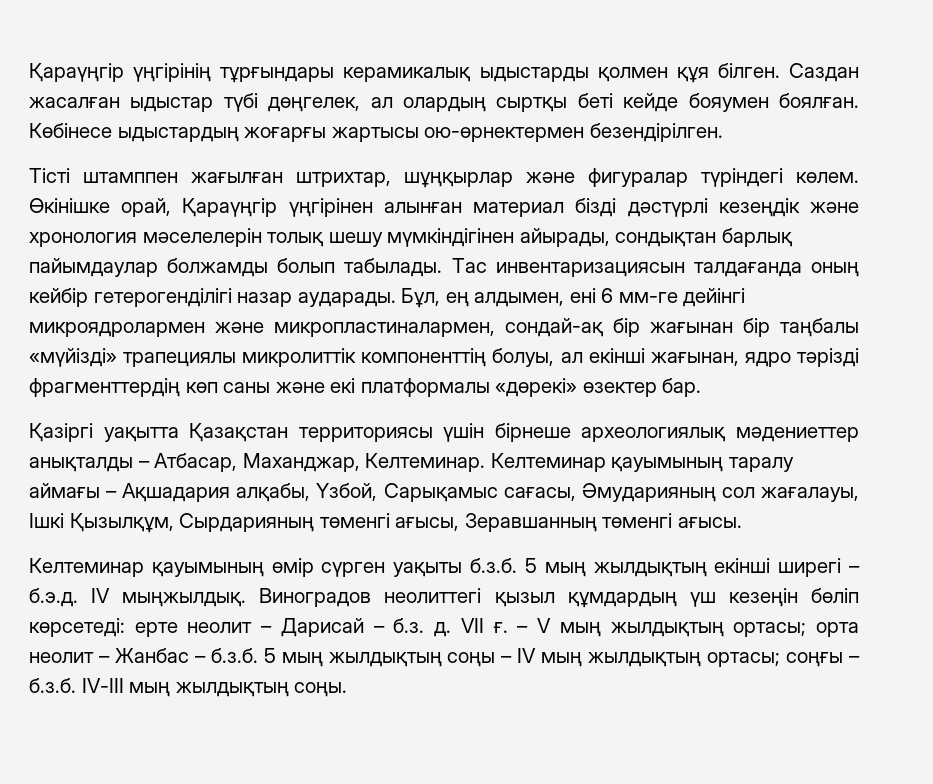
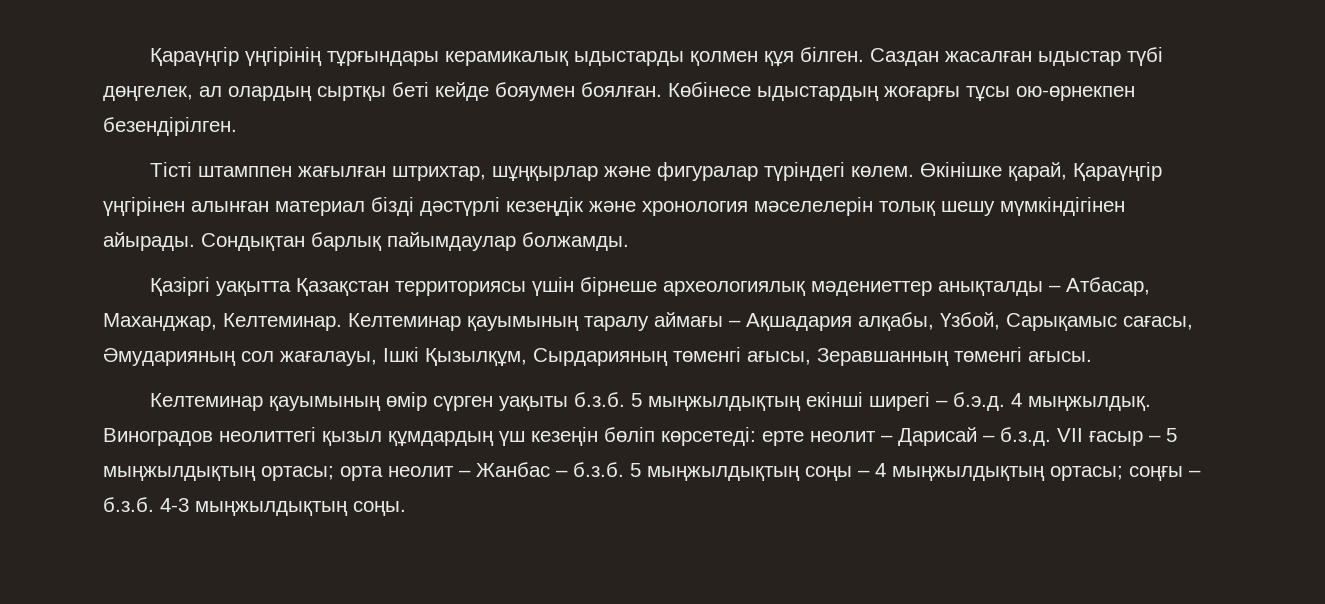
- Көбінесе ыдыстардың жоғарғы жартысы ою-өрнектермен безендірілген.
+ Көбінесе ыдыстардың жоғарғы тұсы ою-өрнекпен безендірілген.
- Өкінішке орай, Қараүңгір үңгірінен алынған материал бізді дәстүрлі кезеңдік және хронология мәселелерін толық шешу мүмкіндігінен айырады, сондықтан барлық пайымдаулар болжамды болып табылады. Тас инвентаризациясын талдағанда оның кейбір гетерогенділігі назар аударады. Бұл, ең алдымен, ені 6 мм-ге дейінгі микроядролармен және микропластиналармен, сондай-ақ бір жағынан бір таңбалы «мүйізді» трапециялы микролиттік компоненттің болуы, ал екінші жағынан, ядро тәрізді фрагменттердің көп саны және екі платформалы «дөрекі» өзектер бар.
+ Өкінішке қарай, Қараүңгір үңгірінен алынған материал бізді дәстүрлі кезеңдік және хронология мәселелерін толық шешу мүмкіндігінен айырады. Сондықтан барлық пайымдаулар болжамды.
- Келтеминар қауымының өмір сүрген уақыты б.з.б. 5 мың жылдықтың екінші ширегі – б.э.д. IV мыңжылдық.
+ Келтеминар қауымының өмір сүрген уақыты б.з.б. 5 мыңжылдықтың екінші ширегі – б.э.д. 4 мыңжылдық.
- Виноградов неолиттегі қызыл құмдардың үш кезеңін бөліп көрсетеді: ерте неолит – Дарисай – б.з. д. VII ғ. – V мың жылдықтың ортасы; орта неолит – Жанбас – б.з.б. 5 мың жылдықтың соңы – IV мың жылдықтың ортасы; соңғы – б.з.б. IV-III мың жылдықтың соңы.
+ Виноградов неолиттегі қызыл құмдардың үш кезеңін бөліп көрсетеді: ерте неолит – Дарисай – б.з.д. VII ғасыр – 5 мыңжылдықтың ортасы; орта неолит – Жанбас – б.з.б. 5 мыңжылдықтың соңы – 4 мыңжылдықтың ортасы; соңғы – б.з.б. 4-3 мыңжылдықтың соңы.

